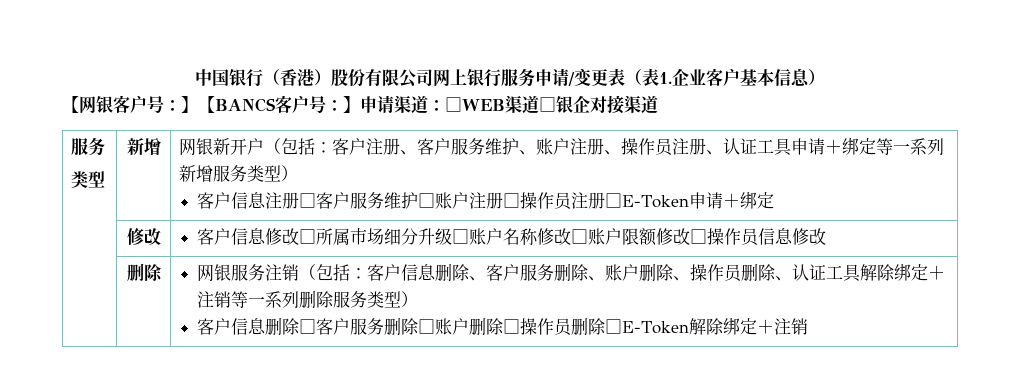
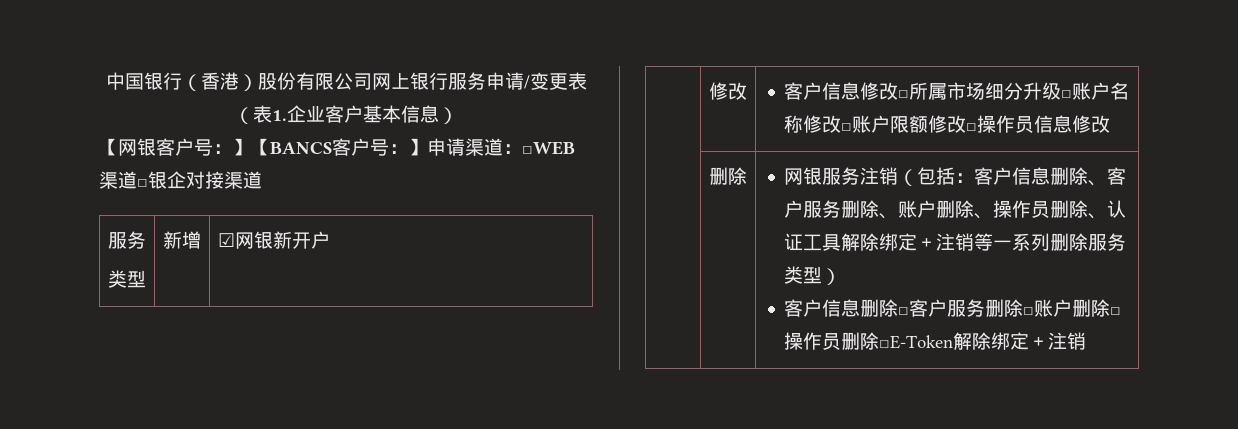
- 网银新开户（包括：客户注册、客户服务维护、账户注册、操作员注册、认证工具申请＋绑定等一系列新增服务类型）
- 客户信息注册□客户服务维护□账户注册□操作员注册□E-Token申请＋绑定
+ ☑网银新开户

